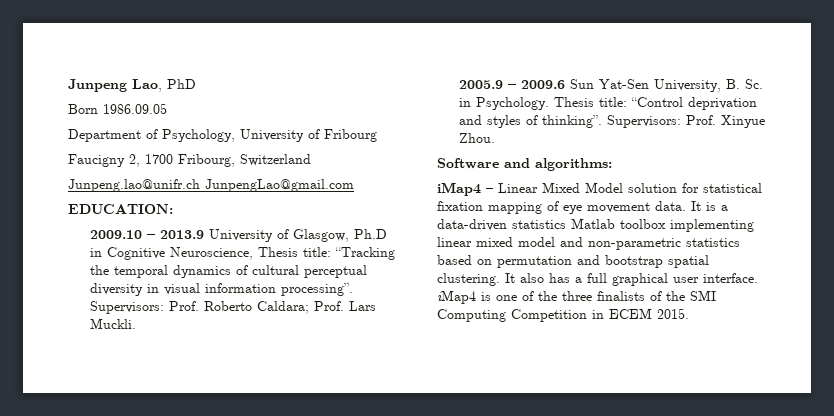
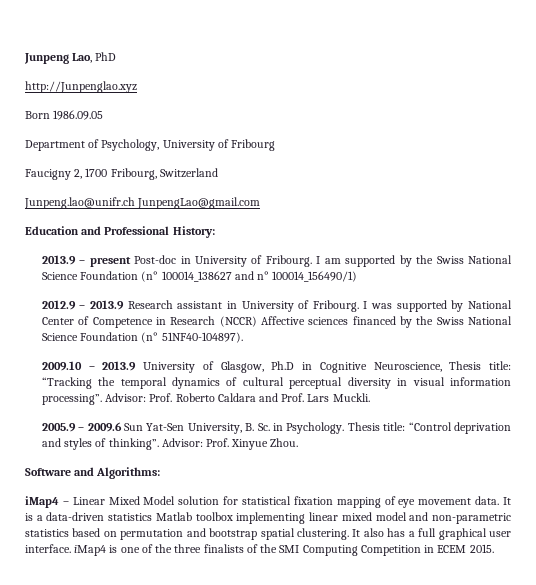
+ http://Junpenglao.xyz
- EDUCATION:
+ Education and Professional History:
+ 2013.9 – present Post-doc in University of Fribourg. I am supported by the Swiss National Science Foundation (n° 100014_138627 and n° 100014_156490/1)
+ 2012.9 – 2013.9 Research assistant in University of Fribourg. I was supported by National Center of Competence in Research (NCCR) Affective sciences financed by the Swiss National Science Foundation (n° 51NF40-104897).
- Supervisors: Prof. Roberto Caldara; Prof. Lars Muckli.
+ Advisor: Prof. Roberto Caldara and Prof. Lars Muckli.
- Supervisors: Prof. Xinyue Zhou.
+ Advisor: Prof. Xinyue Zhou.
- Software and algorithms:
+ Software and Algorithms:

